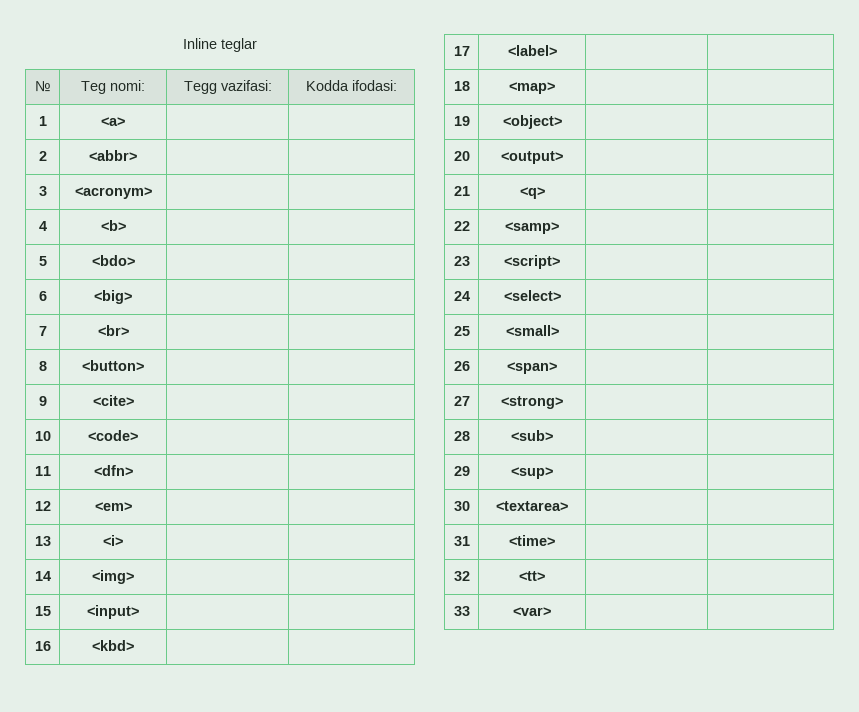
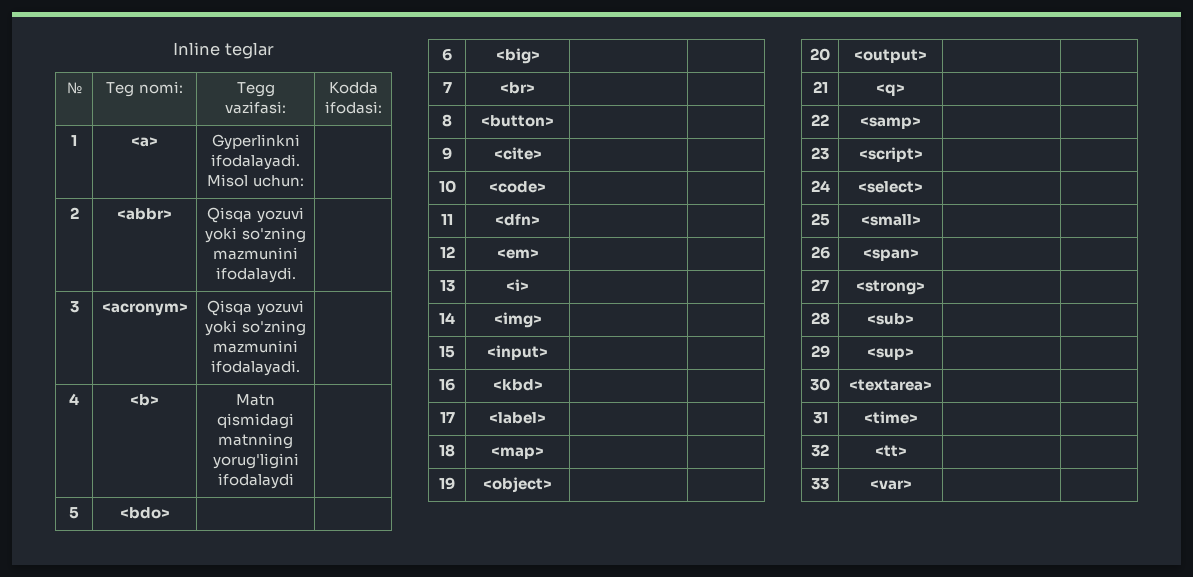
- 1 | <a> | |
- 2 | <abbr> | |
- 3 | <acronym> | |
- 4 | <b> | |
+ 1 | <a> | Gyperlinkni ifodalayadi. Misol uchun: |
+ 2 | <abbr> | Qisqa yozuvi yoki so'zning mazmunini ifodalaydi. |
+ 3 | <acronym> | Qisqa yozuvi yoki so'zning mazmunini ifodalayadi. |
+ 4 | <b> | Matn qismidagi matnning yorug'ligini ifodalaydi |

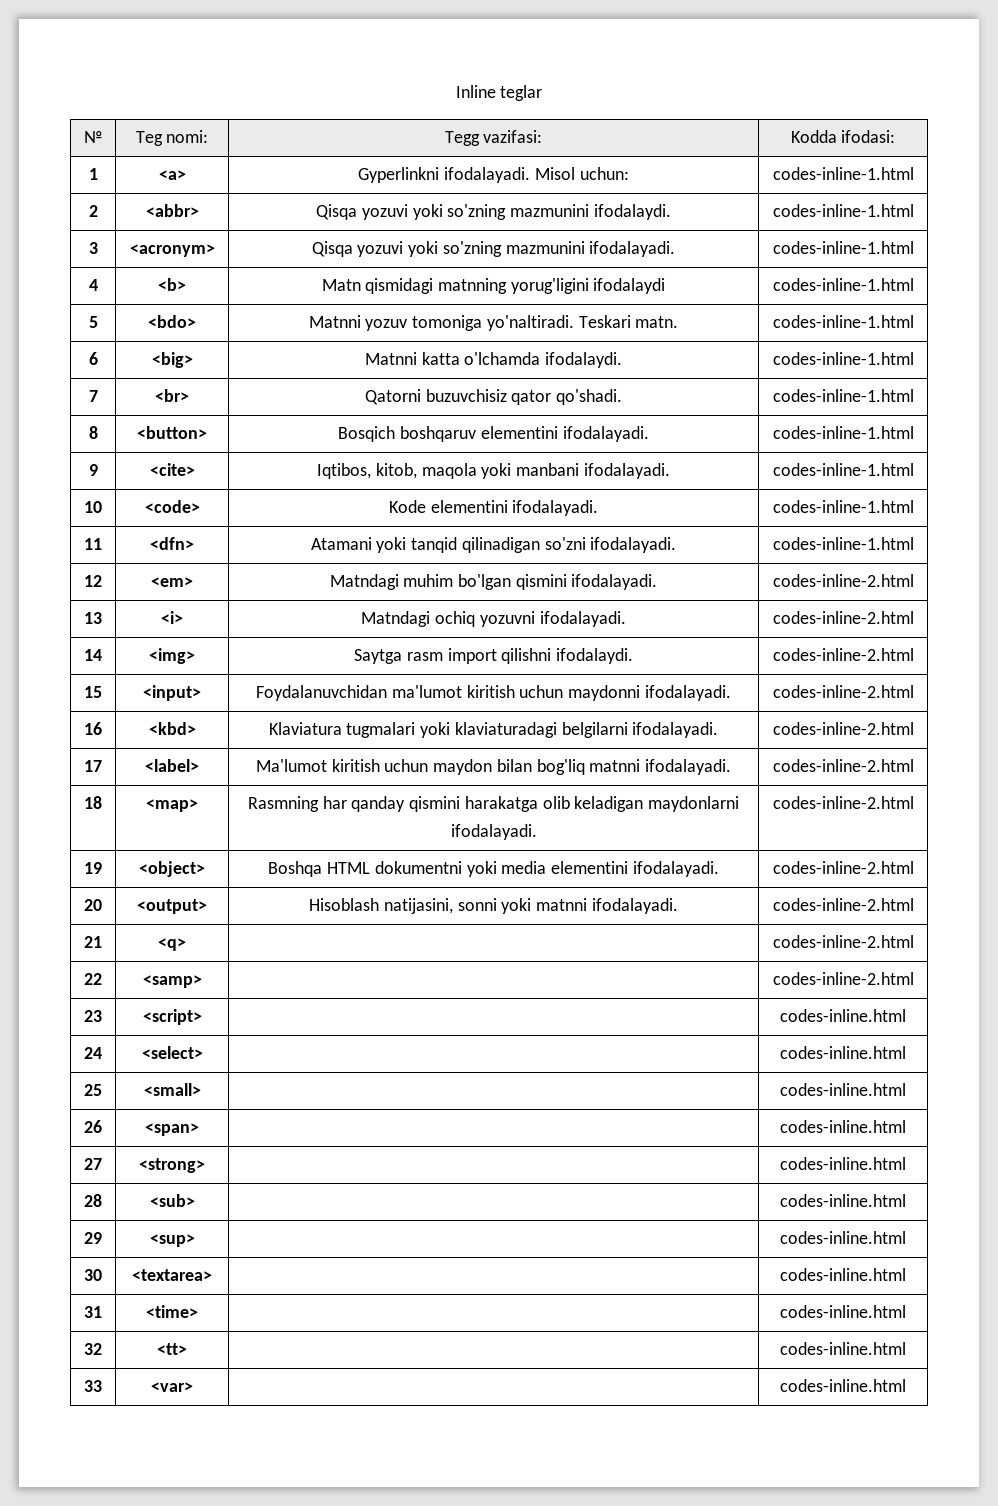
- 1 | <a> | Gyperlinkni ifodalayadi. Misol uchun: |
+ 1 | <a> | Gyperlinkni ifodalayadi. Misol uchun: | codes-inline-1.html
- 2 | <abbr> | Qisqa yozuvi yoki so'zning mazmunini ifodalaydi. |
+ 2 | <abbr> | Qisqa yozuvi yoki so'zning mazmunini ifodalaydi. | codes-inline-1.html
- 3 | <acronym> | Qisqa yozuvi yoki so'zning mazmunini ifodalayadi. |
+ 3 | <acronym> | Qisqa yozuvi yoki so'zning mazmunini ifodalayadi. | codes-inline-1.html
- 4 | <b> | Matn qismidagi matnning yorug'ligini ifodalaydi |
+ 4 | <b> | Matn qismidagi matnning yorug'ligini ifodalaydi | codes-inline-1.html
- 5 | <bdo> | |
- 6 | <big> | |
- 7 | <br> | |
- 8 | <button> | |
- 9 | <cite> | |
- 10 | <code> | |
- 11 | <dfn> | |
- 12 | <em> | |
- 13 | <i> | |
- 14 | <img> | |
- 15 | <input> | |
- 16 | <kbd> | |
- 17 | <label> | |
- 18 | <map> | |
- 19 | <object> | |
- 20 | <output> | |
+ 5 | <bdo> | Matnni yozuv tomoniga yo'naltiradi. Teskari matn. | codes-inline-1.html
+ 6 | <big> | Matnni katta o'lchamda ifodalaydi. | codes-inline-1.html
+ 7 | <br> | Qatorni buzuvchisiz qator qo'shadi. | codes-inline-1.html
+ 8 | <button> | Bosqich boshqaruv elementini ifodalayadi. | codes-inline-1.html
+ 9 | <cite> | Iqtibos, kitob, maqola yoki manbani ifodalayadi. | codes-inline-1.html
+ 10 | <code> | Kode elementini ifodalayadi. | codes-inline-1.html
+ 11 | <dfn> | Atamani yoki tanqid qilinadigan so'zni ifodalayadi. | codes-inline-1.html
+ 12 | <em> | Matndagi muhim bo'lgan qismini ifodalayadi. | codes-inline-2.html
+ 13 | <i> | Matndagi ochiq yozuvni ifodalayadi. | codes-inline-2.html
+ 14 | <img> | Saytga rasm import qilishni ifodalaydi. | codes-inline-2.html
+ 15 | <input> | Foydalanuvchidan ma'lumot kiritish uchun maydonni ifodalayadi. | codes-inline-2.html
+ 16 | <kbd> | Klaviatura tugmalari yoki klaviaturadagi belgilarni ifodalayadi. | codes-inline-2.html
+ 17 | <label> | Ma'lumot kiritish uchun maydon bilan bog'liq matnni ifodalayadi. | codes-inline-2.html
+ 18 | <map> | Rasmning har qanday qismini harakatga olib keladigan maydonlarni ifodalayadi. | codes-inline-2.html
+ 19 | <object> | Boshqa HTML dokumentni yoki media elementini ifodalayadi. | codes-inline-2.html
+ 20 | <output> | Hisoblash natijasini, sonni yoki matnni ifodalayadi. | codes-inline-2.html
- 21 | <q> | |
+ 21 | <q> | | codes-inline-2.html
- 22 | <samp> | |
+ 22 | <samp> | | codes-inline-2.html
- 23 | <script> | |
+ 23 | <script> | | codes-inline.html
- 24 | <select> | |
+ 24 | <select> | | codes-inline.html
- 25 | <small> | |
+ 25 | <small> | | codes-inline.html
- 26 | <span> | |
+ 26 | <span> | | codes-inline.html
- 27 | <strong> | |
+ 27 | <strong> | | codes-inline.html
- 28 | <sub> | |
+ 28 | <sub> | | codes-inline.html
- 29 | <sup> | |
+ 29 | <sup> | | codes-inline.html
- 30 | <textarea> | |
+ 30 | <textarea> | | codes-inline.html
- 31 | <time> | |
+ 31 | <time> | | codes-inline.html
- 32 | <tt> | |
+ 32 | <tt> | | codes-inline.html
- 33 | <var> | |
+ 33 | <var> | | codes-inline.html

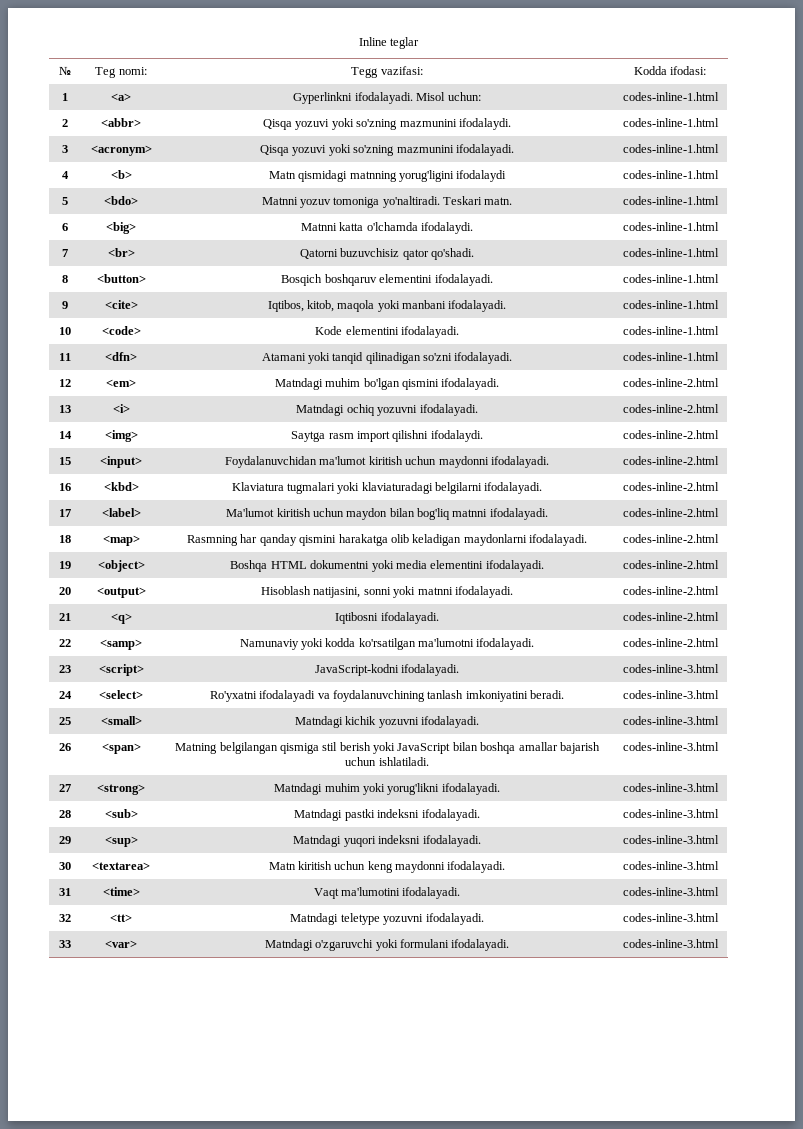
- 21 | <q> | | codes-inline-2.html
+ 21 | <q> | Iqtibosni ifodalayadi. | codes-inline-2.html
- 22 | <samp> | | codes-inline-2.html
+ 22 | <samp> | Namunaviy yoki kodda ko'rsatilgan ma'lumotni ifodalayadi. | codes-inline-2.html
- 23 | <script> | | codes-inline.html
+ 23 | <script> | JavaScript-kodni ifodalayadi. | codes-inline-3.html
- 24 | <select> | | codes-inline.html
- 25 | <small> | | codes-inline.html
- 26 | <span> | | codes-inline.html
- 27 | <strong> | | codes-inline.html
- 28 | <sub> | | codes-inline.html
- 29 | <sup> | | codes-inline.html
- 30 | <textarea> | | codes-inline.html
- 31 | <time> | | codes-inline.html
- 32 | <tt> | | codes-inline.html
- 33 | <var> | | codes-inline.html
+ 24 | <select> | Ro'yxatni ifodalayadi va foydalanuvchining tanlash imkoniyatini beradi. | codes-inline-3.html
+ 25 | <small> | Matndagi kichik yozuvni ifodalayadi. | codes-inline-3.html
+ 26 | <span> | Matning belgilangan qismiga stil berish yoki JavaScript bilan boshqa amallar bajarish uchun ishlatiladi. | codes-inline-3.html
+ 27 | <strong> | Matndagi muhim yoki yorug'likni ifodalayadi. | codes-inline-3.html
+ 28 | <sub> | Matndagi pastki indeksni ifodalayadi. | codes-inline-3.html
+ 29 | <sup> | Matndagi yuqori indeksni ifodalayadi. | codes-inline-3.html
+ 30 | <textarea> | Matn kiritish uchun keng maydonni ifodalayadi. | codes-inline-3.html
+ 31 | <time> | Vaqt ma'lumotini ifodalayadi. | codes-inline-3.html
+ 32 | <tt> | Matndagi teletype yozuvni ifodalayadi. | codes-inline-3.html
+ 33 | <var> | Matndagi o'zgaruvchi yoki formulani ifodalayadi. | codes-inline-3.html

